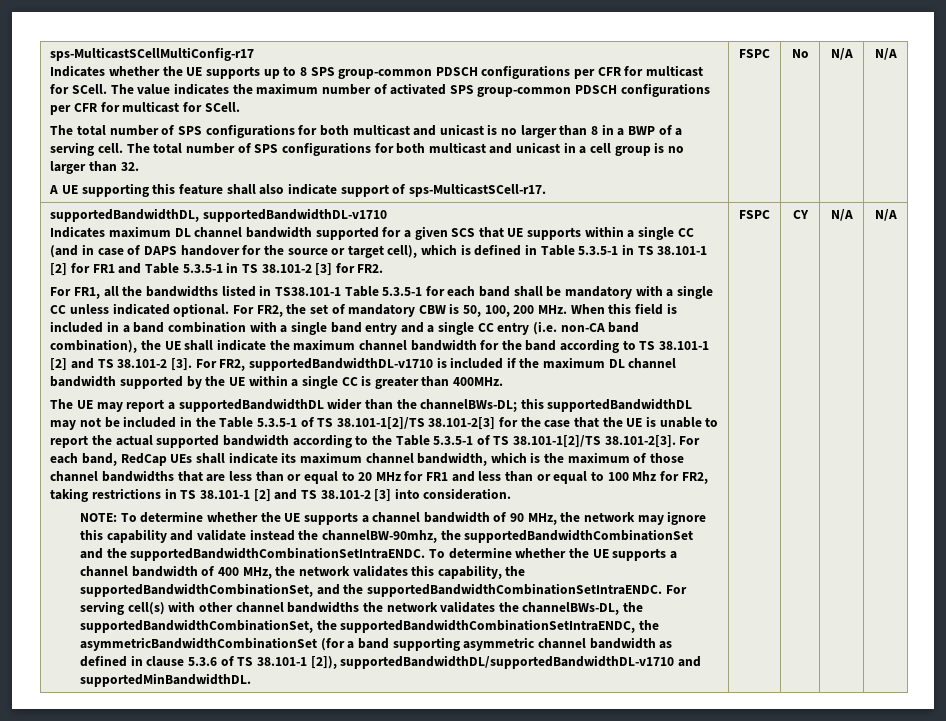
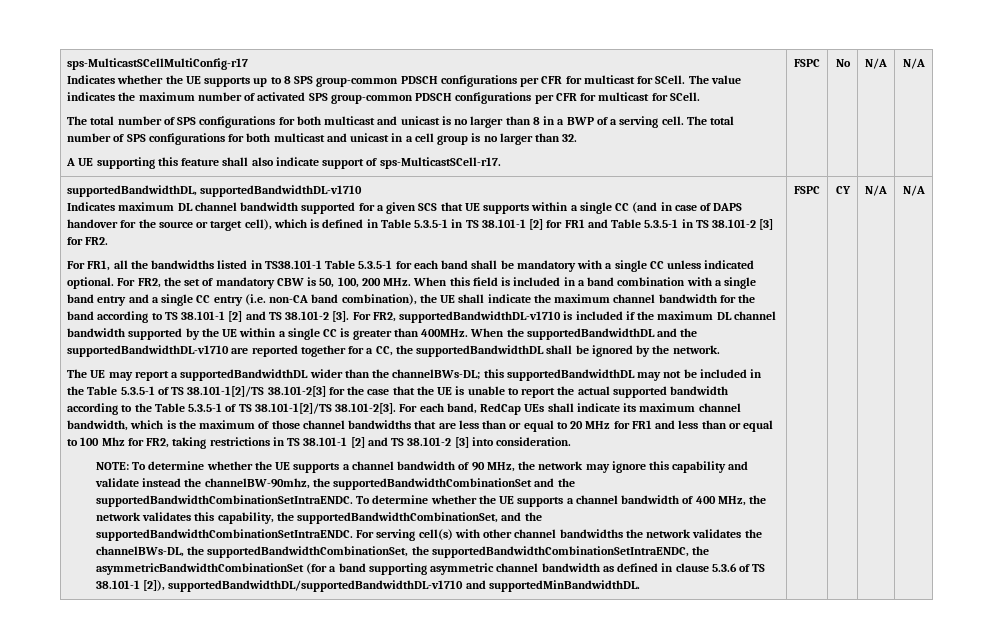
+ When the supportedBandwidthDL and the supportedBandwidthDL-v1710 are reported together for a CC, the supportedBandwidthDL shall be ignored by the network.

